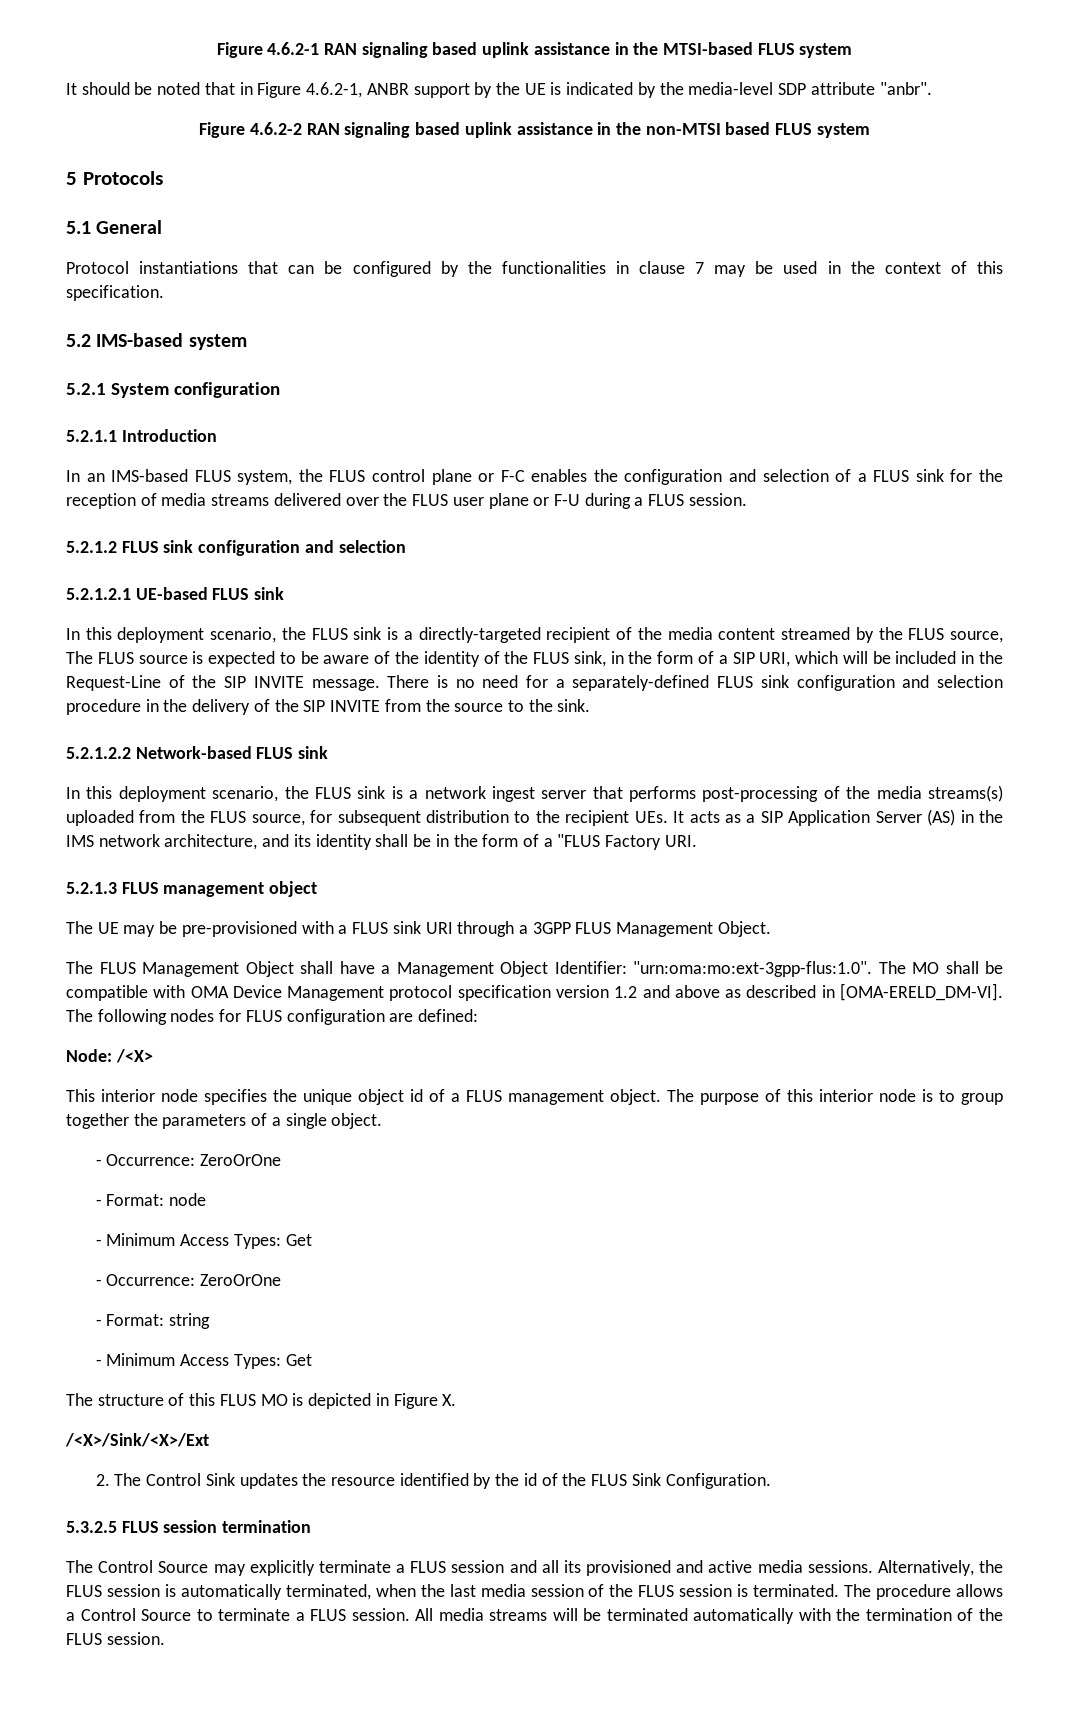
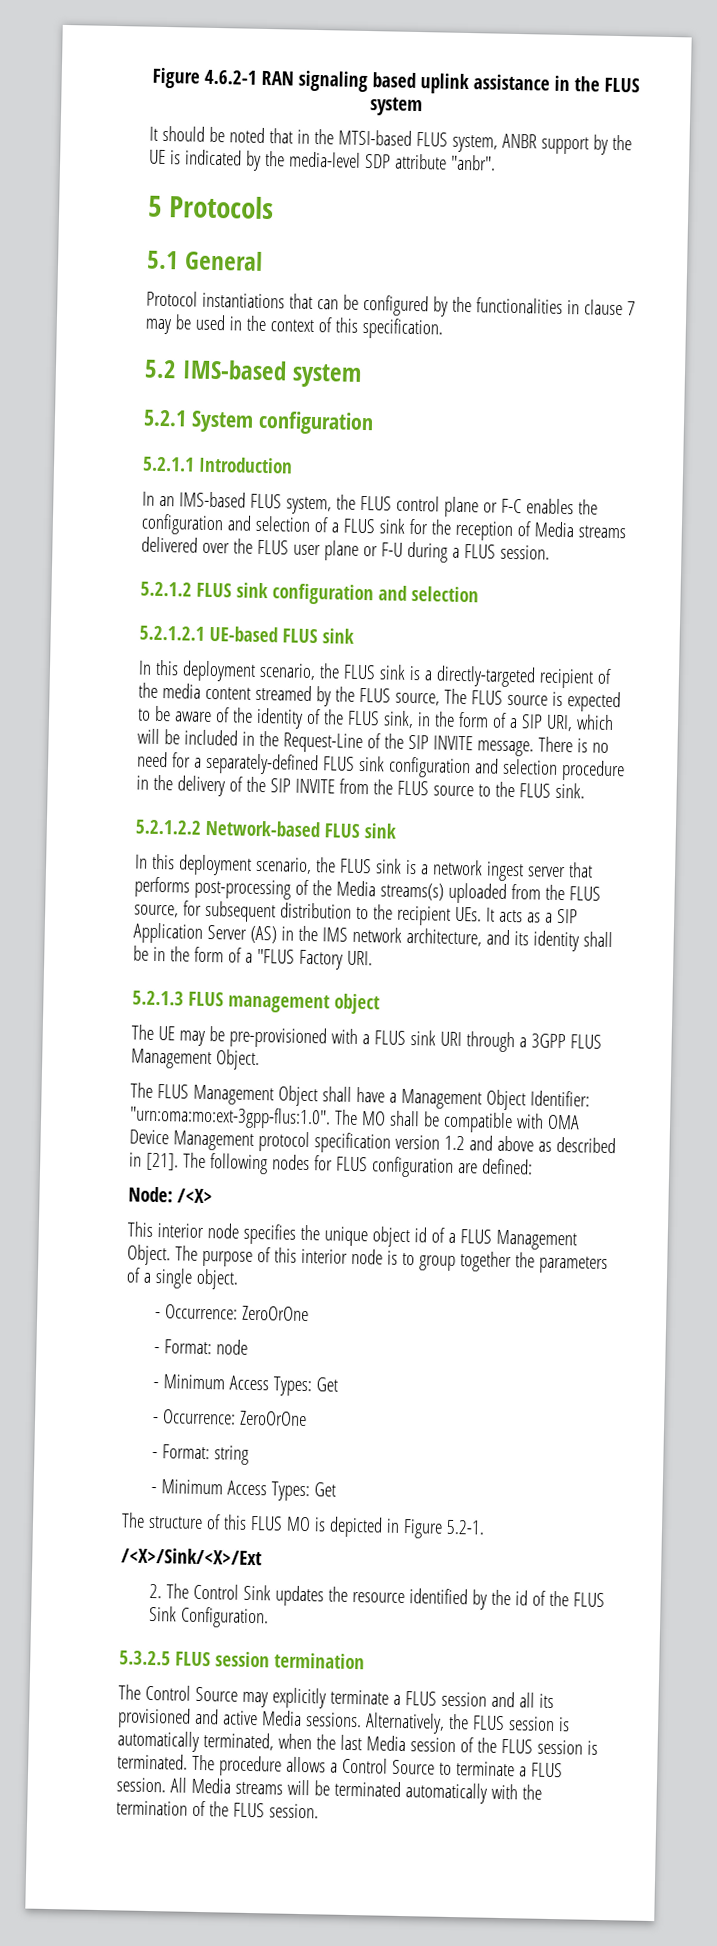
- Figure 4.6.2-1 RAN signaling based uplink assistance in the MTSI-based FLUS system
+ Figure 4.6.2-1 RAN signaling based uplink assistance in the FLUS system
- It should be noted that in Figure 4.6.2-1, ANBR support by the UE is indicated by the media-level SDP attribute "anbr".
+ It should be noted that in the MTSI-based FLUS system, ANBR support by the UE is indicated by the media-level SDP attribute "anbr".
- Figure 4.6.2-2 RAN signaling based uplink assistance in the non-MTSI based FLUS system
- In an IMS-based FLUS system, the FLUS control plane or F-C enables the configuration and selection of a FLUS sink for the reception of media streams delivered over the FLUS user plane or F-U during a FLUS session.
+ In an IMS-based FLUS system, the FLUS control plane or F-C enables the configuration and selection of a FLUS sink for the reception of Media streams delivered over the FLUS user plane or F-U during a FLUS session.
- There is no need for a separately-defined FLUS sink configuration and selection procedure in the delivery of the SIP INVITE from the source to the sink.
+ There is no need for a separately-defined FLUS sink configuration and selection procedure in the delivery of the SIP INVITE from the FLUS source to the FLUS sink.
- In this deployment scenario, the FLUS sink is a network ingest server that performs post-processing of the media streams(s) uploaded from the FLUS source, for subsequent distribution to the recipient UEs. It acts as a SIP Application Server (AS) in the IMS network architecture, and its identity shall be in the form of a "FLUS Factory URI.
+ In this deployment scenario, the FLUS sink is a network ingest server that performs post-processing of the Media streams(s) uploaded from the FLUS source, for subsequent distribution to the recipient UEs. It acts as a SIP Application Server (AS) in the IMS network architecture, and its identity shall be in the form of a "FLUS Factory URI.
- The FLUS Management Object shall have a Management Object Identifier: "urn:oma:mo:ext-3gpp-flus:1.0". The MO shall be compatible with OMA Device Management protocol specification version 1.2 and above as described in [OMA-ERELD_DM-VI].
+ The FLUS Management Object shall have a Management Object Identifier: "urn:oma:mo:ext-3gpp-flus:1.0". The MO shall be compatible with OMA Device Management protocol specification version 1.2 and above as described in [21].
- This interior node specifies the unique object id of a FLUS management object.
+ This interior node specifies the unique object id of a FLUS Management Object.
- The structure of this FLUS MO is depicted in Figure X.
+ The structure of this FLUS MO is depicted in Figure 5.2-1.
- The Control Source may explicitly terminate a FLUS session and all its provisioned and active media sessions.
+ The Control Source may explicitly terminate a FLUS session and all its provisioned and active Media sessions.
- Alternatively, the FLUS session is automatically terminated, when the last media session of the FLUS session is terminated.
+ Alternatively, the FLUS session is automatically terminated, when the last Media session of the FLUS session is terminated.
- All media streams will be terminated automatically with the termination of the FLUS session.
+ All Media streams will be terminated automatically with the termination of the FLUS session.

